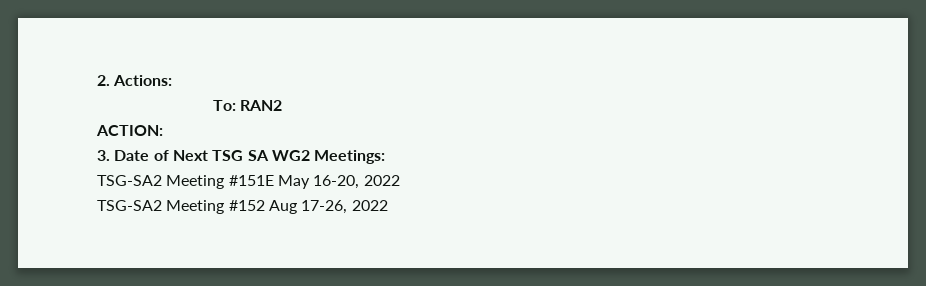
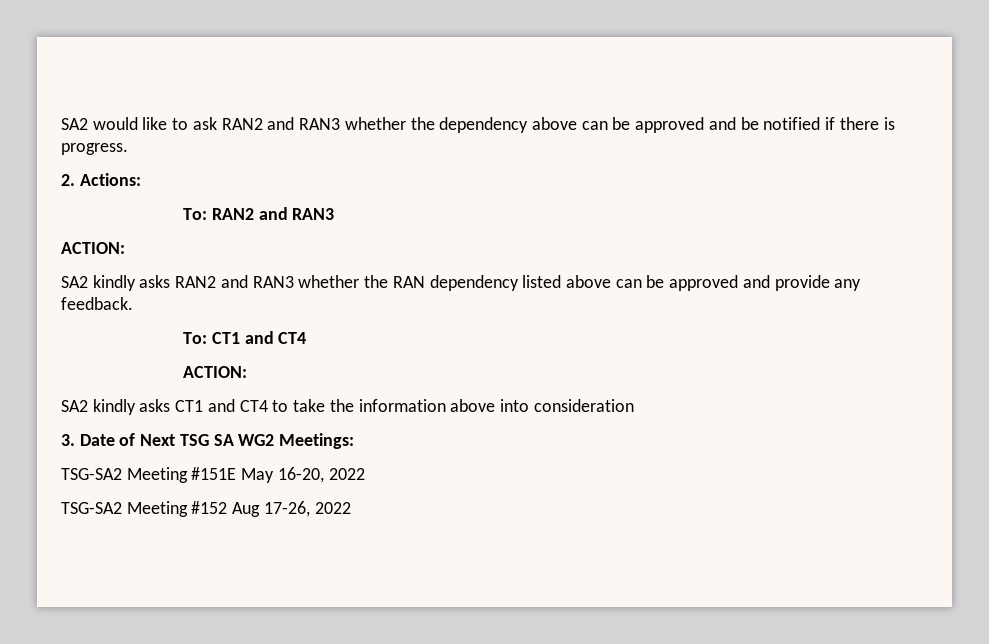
+ SA2 would like to ask RAN2 and RAN3 whether the dependency above can be approved and be notified if there is progress.
- To: RAN2
+ To: RAN2 and RAN3
  ACTION:
+ SA2 kindly asks RAN2 and RAN3 whether the RAN dependency listed above can be approved and provide any feedback.
+ To: CT1 and CT4
+ ACTION:
+ SA2 kindly asks CT1 and CT4 to take the information above into consideration

